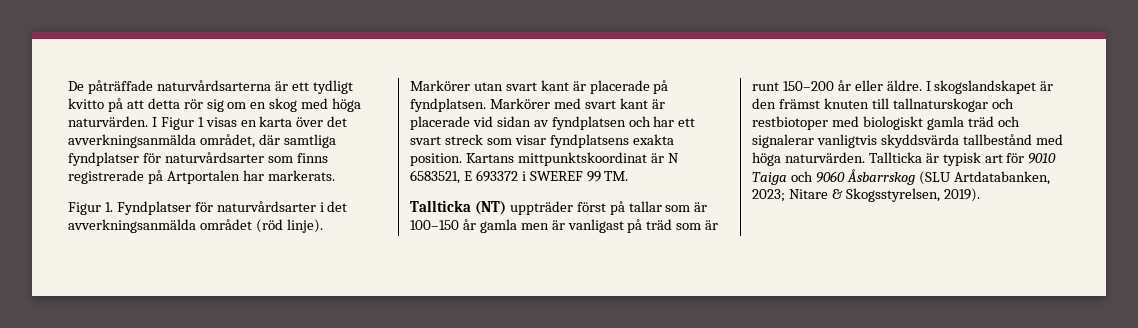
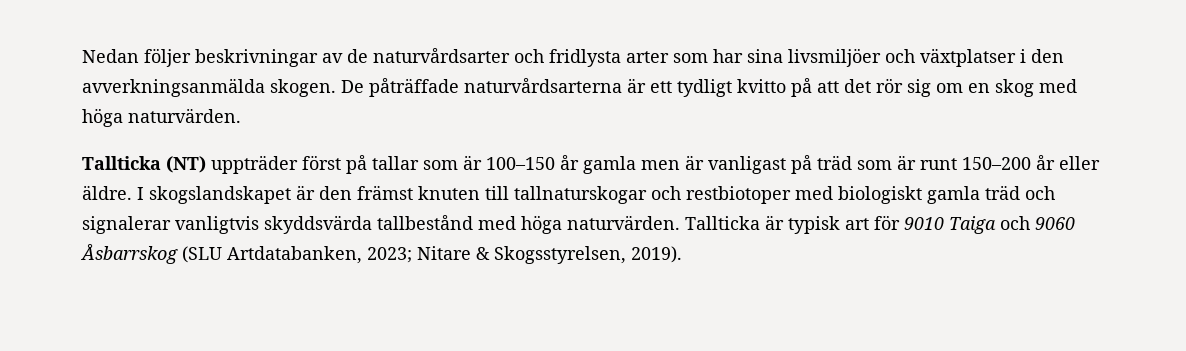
+ Nedan följer beskrivningar av de naturvårdsarter och fridlysta arter som har sina livsmiljöer och växtplatser i den avverkningsanmälda skogen.
- De påträffade naturvårdsarterna är ett tydligt kvitto på att detta rör sig om en skog med höga naturvärden. I Figur 1 visas en karta över det avverkningsanmälda området, där samtliga fyndplatser för naturvårdsarter som finns registrerade på Artportalen har markerats.
- Figur 1. Fyndplatser för naturvårdsarter i det avverkningsanmälda området (röd linje). Markörer utan svart kant är placerade på fyndplatsen. Markörer med svart kant är placerade vid sidan av fyndplatsen och har ett svart streck som visar fyndplatsens exakta position. Kartans mittpunktskoordinat är N 6583521, E 693372 i SWEREF 99 TM.
+ De påträffade naturvårdsarterna är ett tydligt kvitto på att det rör sig om en skog med höga naturvärden.

